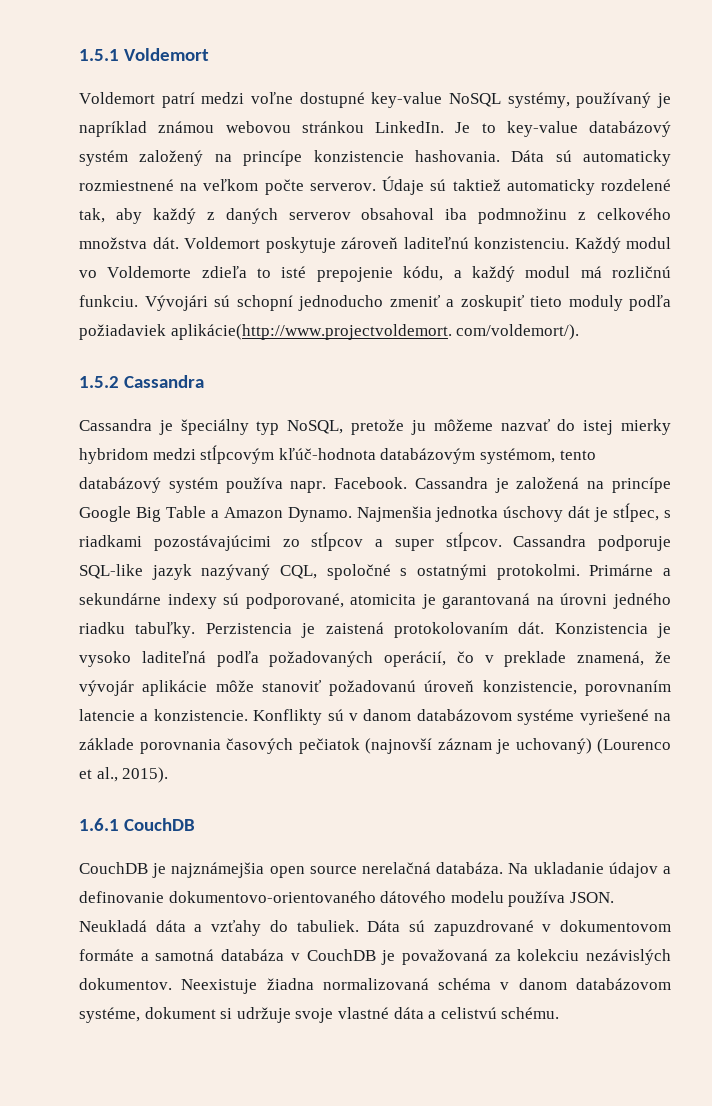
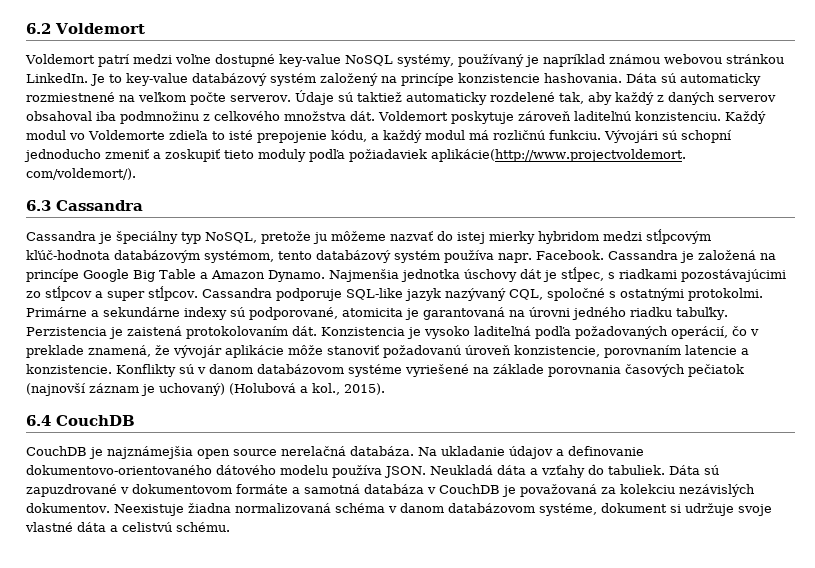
- 1.5.1 Voldemort
+ 6.2 Voldemort
- 1.5.2 Cassandra
+ 6.3 Cassandra
- Konflikty sú v danom databázovom systéme vyriešené na základe porovnania časových pečiatok (najnovší záznam je uchovaný) (Lourenco et al., 2015).
+ Konflikty sú v danom databázovom systéme vyriešené na základe porovnania časových pečiatok (najnovší záznam je uchovaný) (Holubová a kol., 2015).
- 1.6.1 CouchDB
+ 6.4 CouchDB

